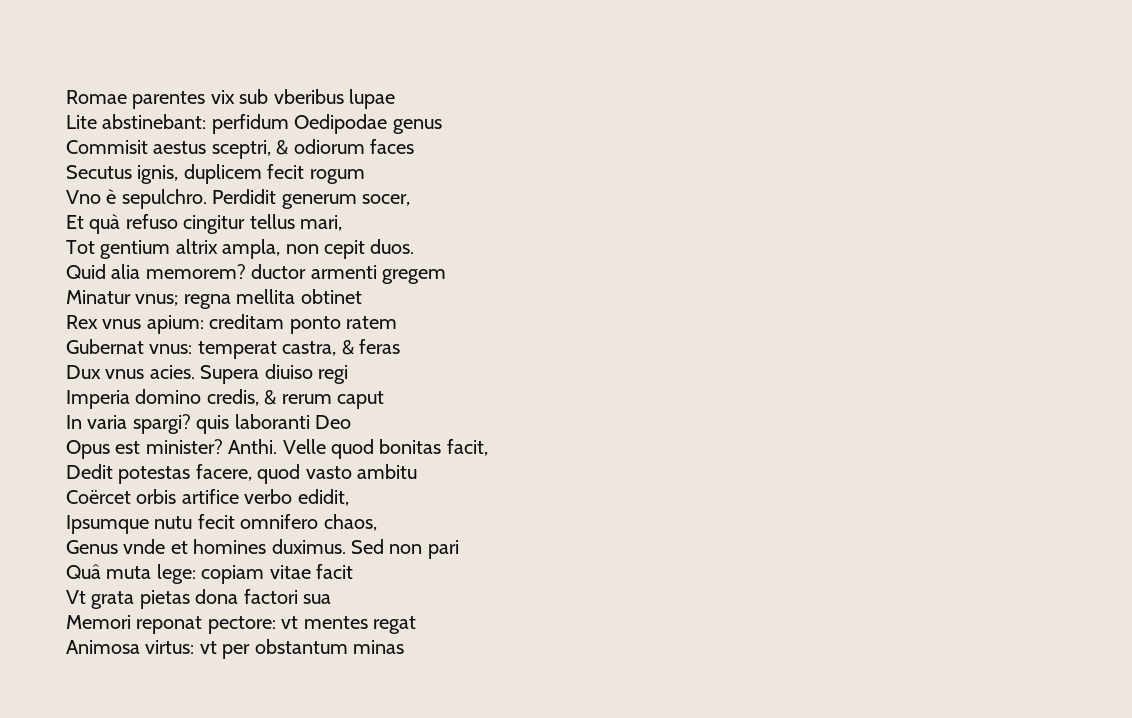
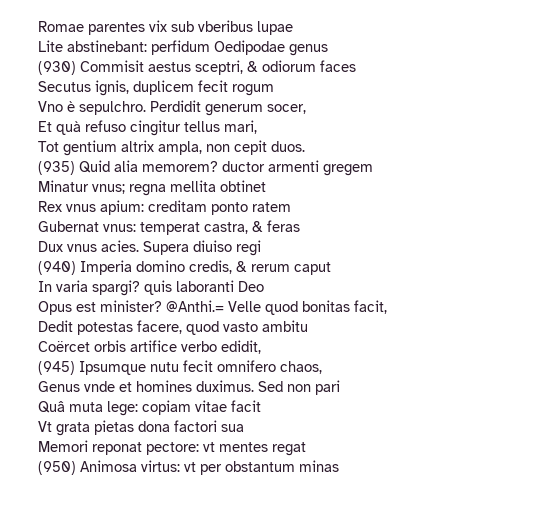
- Commisit aestus sceptri, & odiorum faces
+ (930) Commisit aestus sceptri, & odiorum faces
- Quid alia memorem? ductor armenti gregem
+ (935) Quid alia memorem? ductor armenti gregem
- Imperia domino credis, & rerum caput
+ (940) Imperia domino credis, & rerum caput
- Anthi. Velle quod bonitas facit,
+ @Anthi.= Velle quod bonitas facit,
- Ipsumque nutu fecit omnifero chaos,
+ (945) Ipsumque nutu fecit omnifero chaos,
- Animosa virtus: vt per obstantum minas
+ (950) Animosa virtus: vt per obstantum minas

